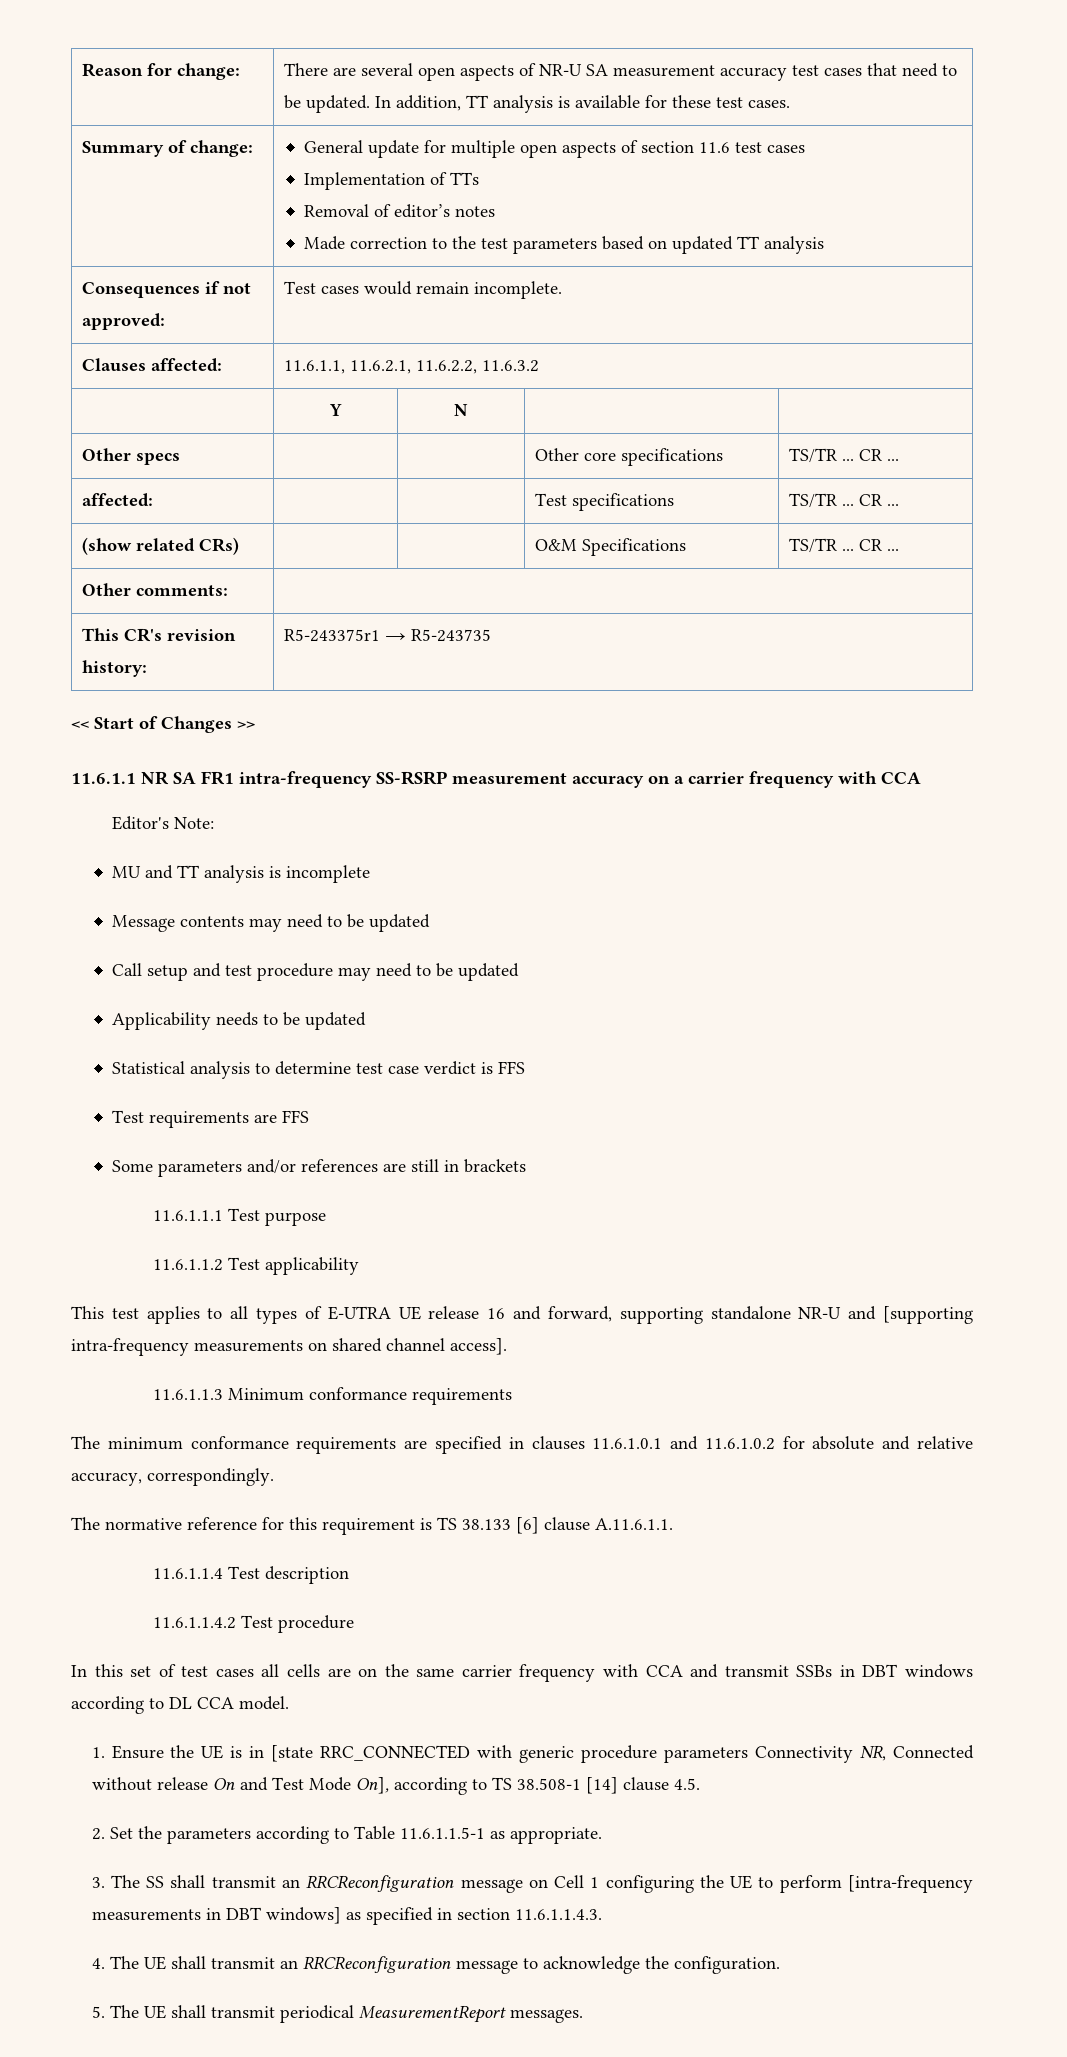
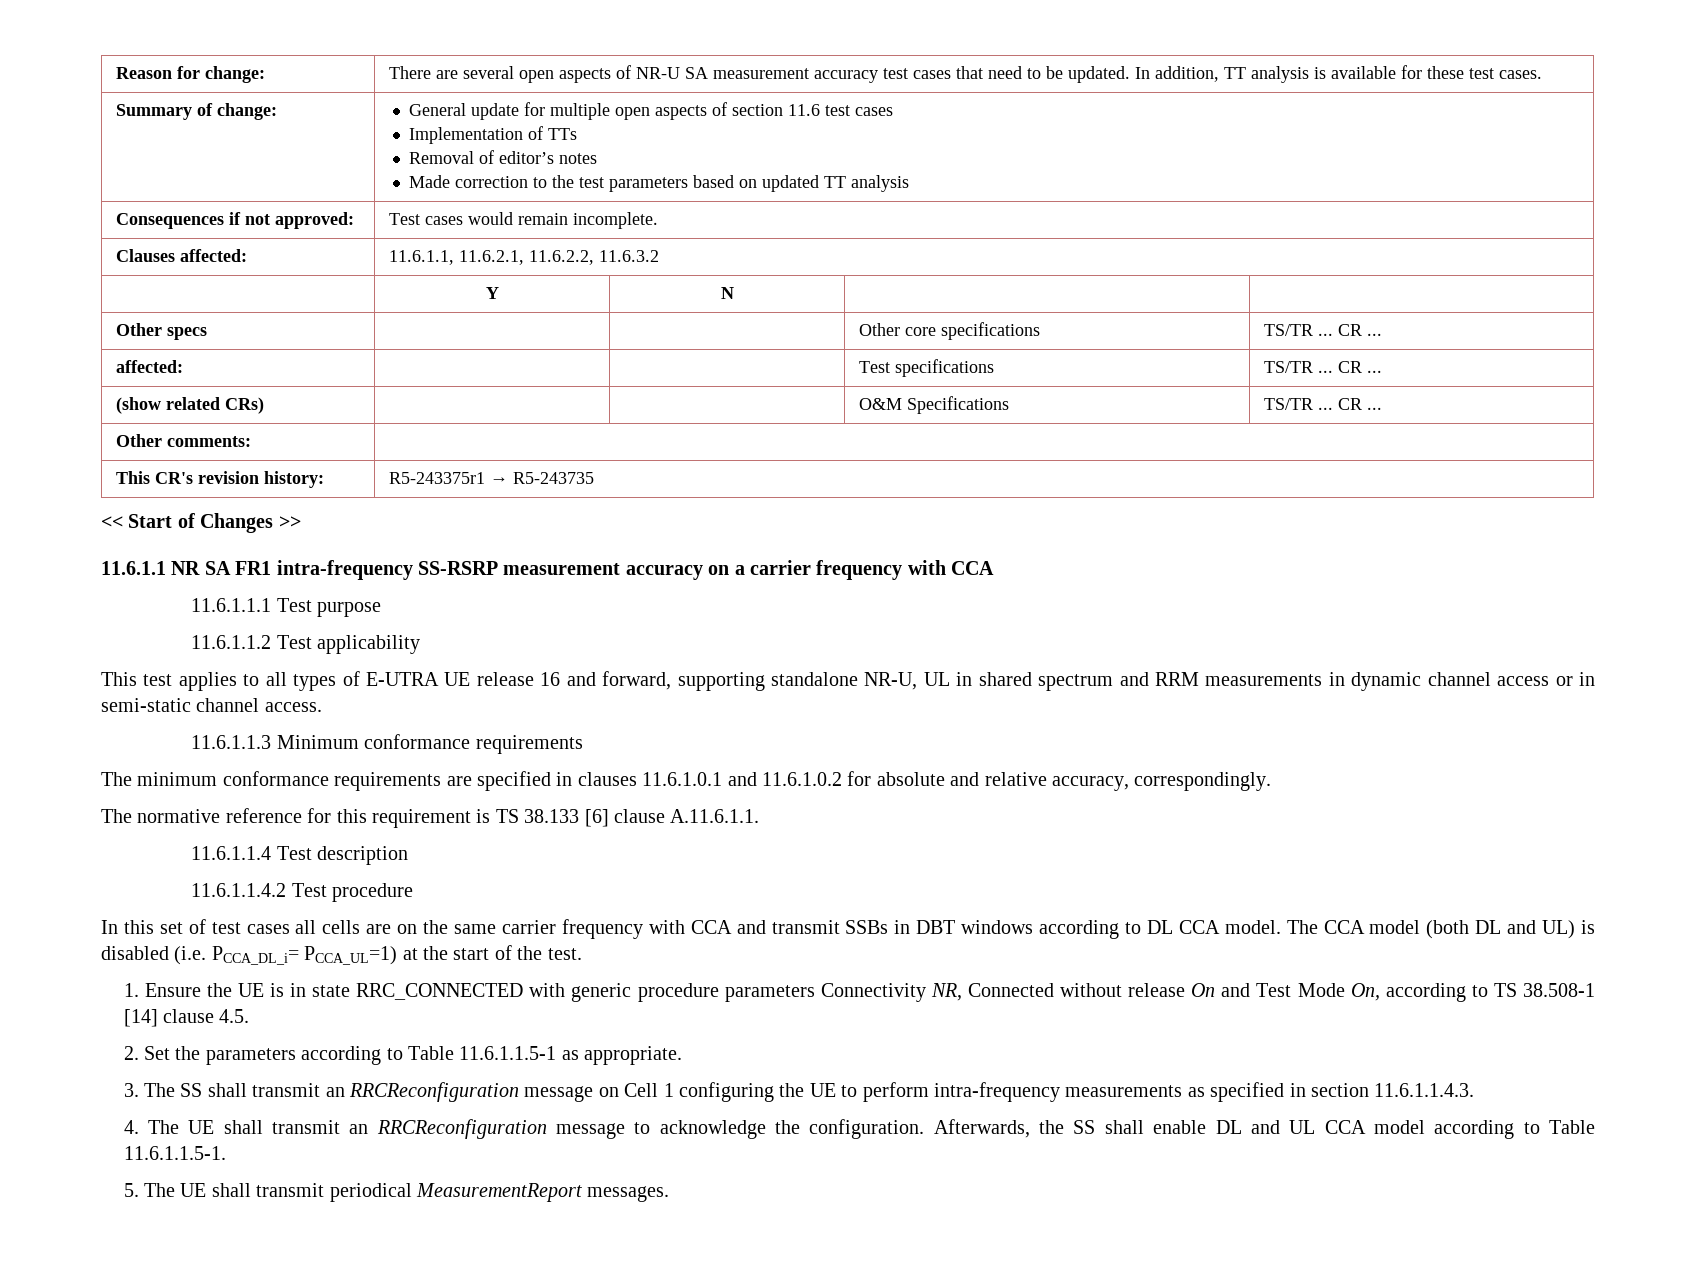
- Editor's Note:
- MU and TT analysis is incomplete
- Message contents may need to be updated
- Call setup and test procedure may need to be updated
- Applicability needs to be updated
- Statistical analysis to determine test case verdict is FFS
- Test requirements are FFS
- Some parameters and/or references are still in brackets
- This test applies to all types of E-UTRA UE release 16 and forward, supporting standalone NR-U and [supporting intra-frequency measurements on shared channel access].
+ This test applies to all types of E-UTRA UE release 16 and forward, supporting standalone NR-U, UL in shared spectrum and RRM measurements in dynamic channel access or in semi-static channel access.
+ The CCA model (both DL and UL) is disabled (i.e. PCCA_DL_i= PCCA_UL=1) at the start of the test.
- 1. Ensure the UE is in [state RRC_CONNECTED with generic procedure parameters Connectivity NR, Connected without release On and Test Mode On], according to TS 38.508-1 [14] clause 4.5.
+ 1. Ensure the UE is in state RRC_CONNECTED with generic procedure parameters Connectivity NR, Connected without release On and Test Mode On, according to TS 38.508-1 [14] clause 4.5.
- 3. The SS shall transmit an RRCReconfiguration message on Cell 1 configuring the UE to perform [intra-frequency measurements in DBT windows] as specified in section 11.6.1.1.4.3.
+ 3. The SS shall transmit an RRCReconfiguration message on Cell 1 configuring the UE to perform intra-frequency measurements as specified in section 11.6.1.1.4.3.
+ Afterwards, the SS shall enable DL and UL CCA model according to Table 11.6.1.1.5-1.

